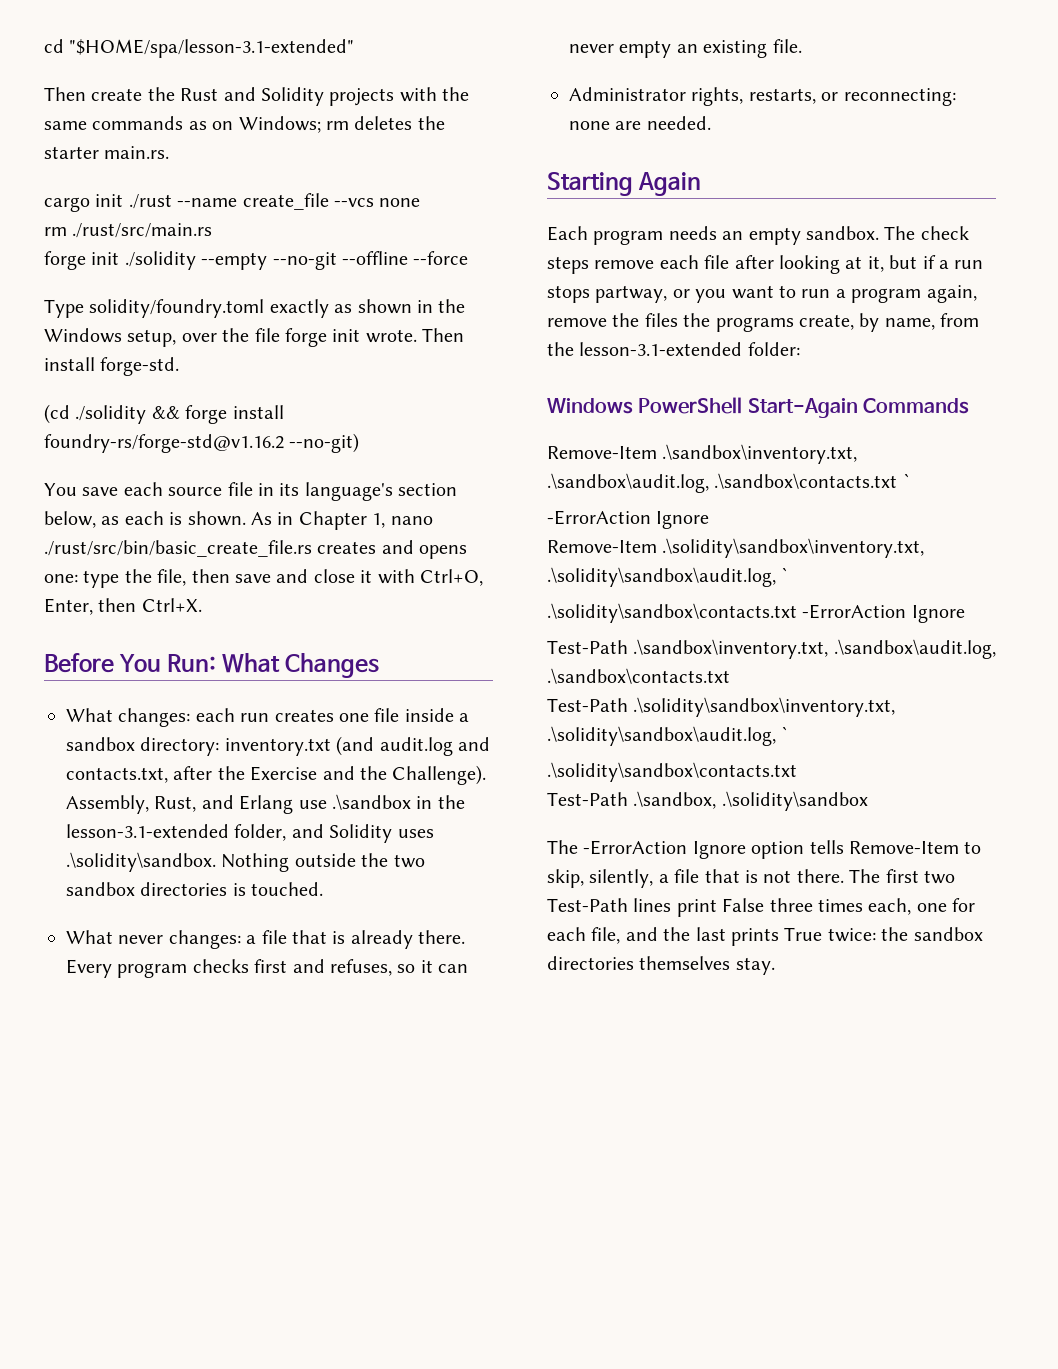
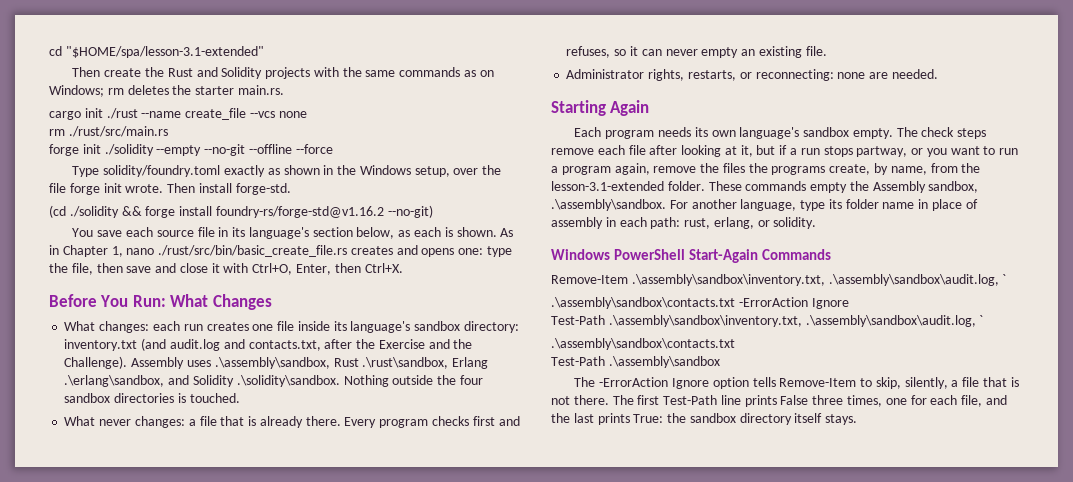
- What changes: each run creates one file inside a sandbox directory: inventory.txt (and audit.log and contacts.txt, after the Exercise and the Challenge).
+ What changes: each run creates one file inside its language's sandbox directory: inventory.txt (and audit.log and contacts.txt, after the Exercise and the Challenge).
- Assembly, Rust, and Erlang use .\sandbox in the lesson-3.1-extended folder, and Solidity uses .\solidity\sandbox. Nothing outside the two sandbox directories is touched.
+ Assembly uses .\assembly\sandbox, Rust .\rust\sandbox, Erlang .\erlang\sandbox, and Solidity .\solidity\sandbox. Nothing outside the four sandbox directories is touched.
- Each program needs an empty sandbox.
+ Each program needs its own language's sandbox empty.
- The check steps remove each file after looking at it, but if a run stops partway, or you want to run a program again, remove the files the programs create, by name, from the lesson-3.1-extended folder:
+ The check steps remove each file after looking at it, but if a run stops partway, or you want to run a program again, remove the files the programs create, by name, from the lesson-3.1-extended folder. These commands empty the Assembly sandbox, .\assembly\sandbox. For another language, type its folder name in place of assembly in each path: rust, erlang, or solidity.
- Remove-Item .\sandbox\inventory.txt, .\sandbox\audit.log, .\sandbox\contacts.txt `
- -ErrorAction Ignore
- Remove-Item .\solidity\sandbox\inventory.txt, .\solidity\sandbox\audit.log, `
- .\solidity\sandbox\contacts.txt -ErrorAction Ignore
- Test-Path .\sandbox\inventory.txt, .\sandbox\audit.log, .\sandbox\contacts.txt
- Test-Path .\solidity\sandbox\inventory.txt, .\solidity\sandbox\audit.log, `
- .\solidity\sandbox\contacts.txt
- Test-Path .\sandbox, .\solidity\sandbox
+ Remove-Item .\assembly\sandbox\inventory.txt, .\assembly\sandbox\audit.log, `
+ .\assembly\sandbox\contacts.txt -ErrorAction Ignore
+ Test-Path .\assembly\sandbox\inventory.txt, .\assembly\sandbox\audit.log, `
+ .\assembly\sandbox\contacts.txt
+ Test-Path .\assembly\sandbox
- The first two Test-Path lines print False three times each, one for each file, and the last prints True twice: the sandbox directories themselves stay.
+ The first Test-Path line prints False three times, one for each file, and the last prints True: the sandbox directory itself stays.

